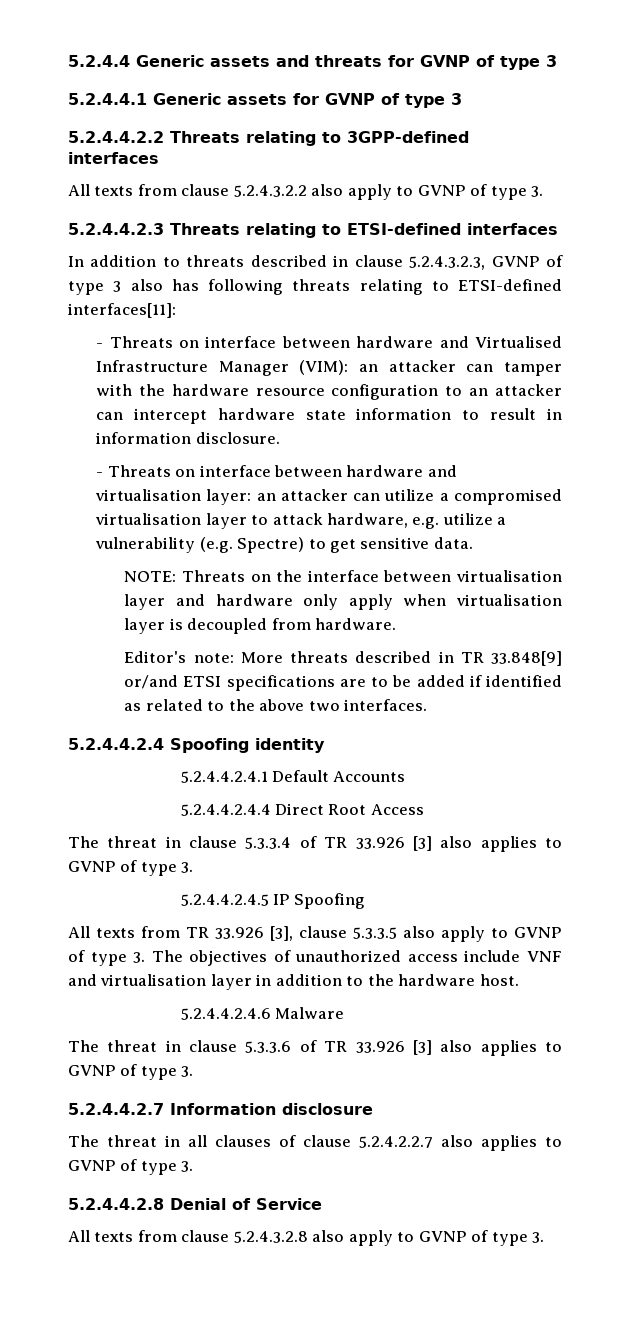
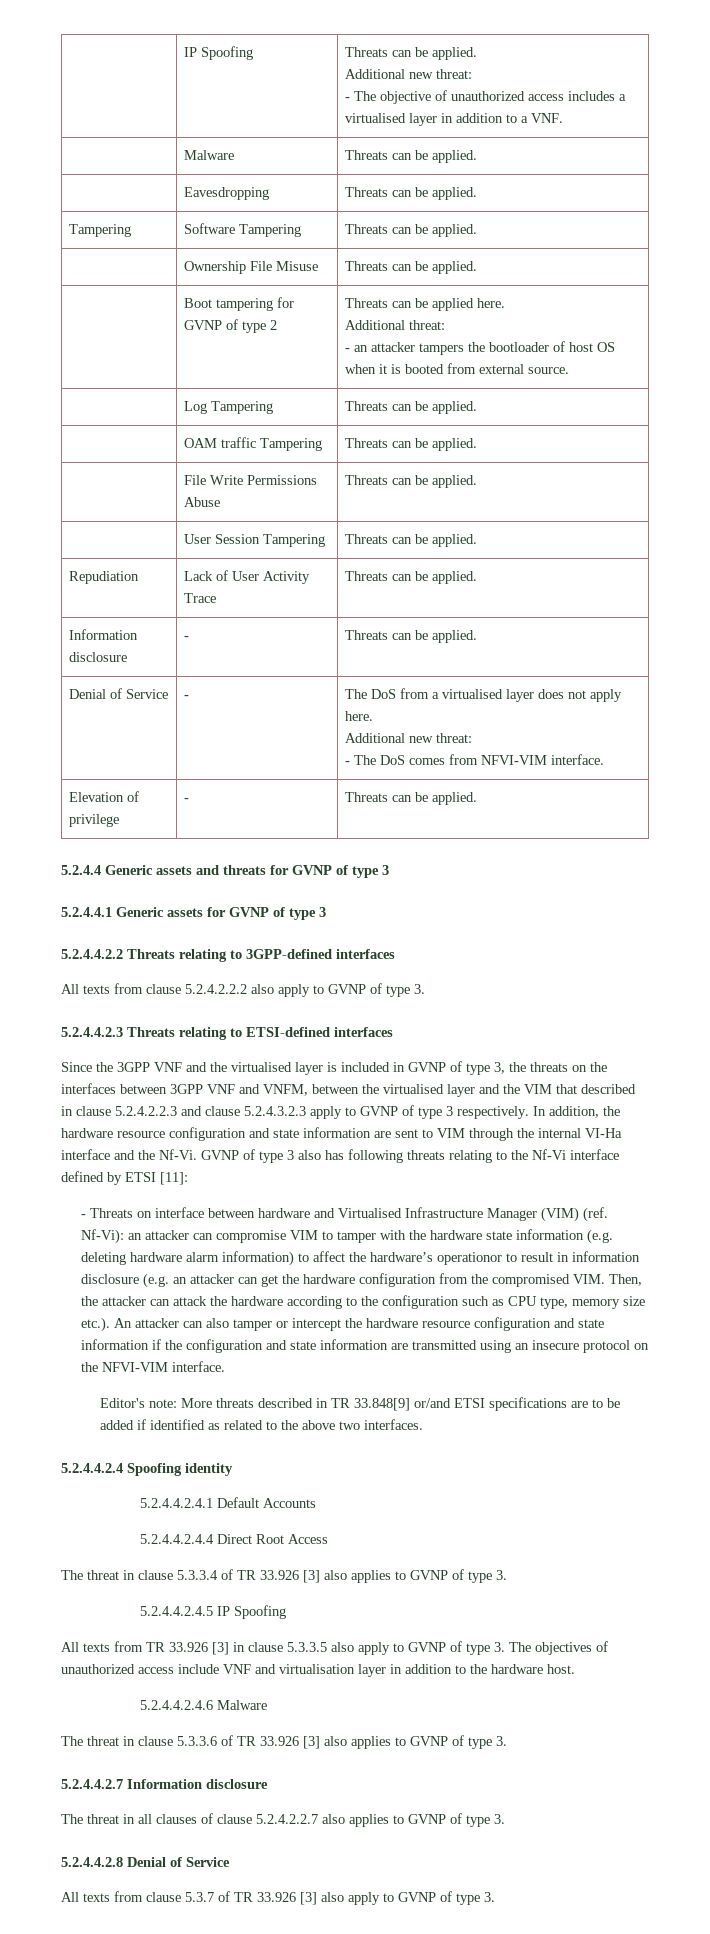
+ | IP Spoofing | Threats can be applied.
+ Additional new threat:
+ - The objective of unauthorized access includes a virtualised layer in addition to a VNF.
+ | Malware | Threats can be applied.
+ | Eavesdropping | Threats can be applied.
+ Tampering | Software Tampering | Threats can be applied.
+ | Ownership File Misuse | Threats can be applied.
+ | Boot tampering for GVNP of type 2 | Threats can be applied here.
+ Additional threat:
+ - an attacker tampers the bootloader of host OS when it is booted from external source.
+ | Log Tampering | Threats can be applied.
+ | OAM traffic Tampering | Threats can be applied.
+ | File Write Permissions Abuse | Threats can be applied.
+ | User Session Tampering | Threats can be applied.
+ Repudiation | Lack of User Activity Trace | Threats can be applied.
+ Information disclosure | - | Threats can be applied.
+ Denial of Service | - | The DoS from a virtualised layer does not apply here.
+ Additional new threat:
+ - The DoS comes from NFVI-VIM interface.
+ Elevation of privilege | - | Threats can be applied.
- All texts from clause 5.2.4.3.2.2 also apply to GVNP of type 3.
+ All texts from clause 5.2.4.2.2.2 also apply to GVNP of type 3.
- In addition to threats described in clause 5.2.4.3.2.3, GVNP of type 3 also has following threats relating to ETSI-defined interfaces[11]:
+ Since the 3GPP VNF and the virtualised layer is included in GVNP of type 3, the threats on the interfaces between 3GPP VNF and VNFM, between the virtualised layer and the VIM that described in clause 5.2.4.2.2.3 and clause 5.2.4.3.2.3 apply to GVNP of type 3 respectively. In addition, the hardware resource configuration and state information are sent to VIM through the internal VI-Ha interface and the Nf-Vi. GVNP of type 3 also has following threats relating to the Nf-Vi interface defined by ETSI [11]:
- - Threats on interface between hardware and Virtualised Infrastructure Manager (VIM): an attacker can tamper with the hardware resource configuration to an attacker can intercept hardware state information to result in information disclosure.
- - Threats on interface between hardware and virtualisation layer: an attacker can utilize a compromised virtualisation layer to attack hardware, e.g. utilize a vulnerability (e.g. Spectre) to get sensitive data.
- NOTE: Threats on the interface between virtualisation layer and hardware only apply when virtualisation layer is decoupled from hardware.
+ - Threats on interface between hardware and Virtualised Infrastructure Manager (VIM) (ref. Nf-Vi): an attacker can compromise VIM to tamper with the hardware state information (e.g. deleting hardware alarm information) to affect the hardware’s operationor to result in information disclosure (e.g. an attacker can get the hardware configuration from the compromised VIM. Then, the attacker can attack the hardware according to the configuration such as CPU type, memory size etc.). An attacker can also tamper or intercept the hardware resource configuration and state information if the configuration and state information are transmitted using an insecure protocol on the NFVI-VIM interface.
- All texts from TR 33.926 [3], clause 5.3.3.5 also apply to GVNP of type 3. The objectives of unauthorized access include VNF and virtualisation layer in addition to the hardware host.
+ All texts from TR 33.926 [3] in clause 5.3.3.5 also apply to GVNP of type 3. The objectives of unauthorized access include VNF and virtualisation layer in addition to the hardware host.
- All texts from clause 5.2.4.3.2.8 also apply to GVNP of type 3.
+ All texts from clause 5.3.7 of TR 33.926 [3] also apply to GVNP of type 3.

